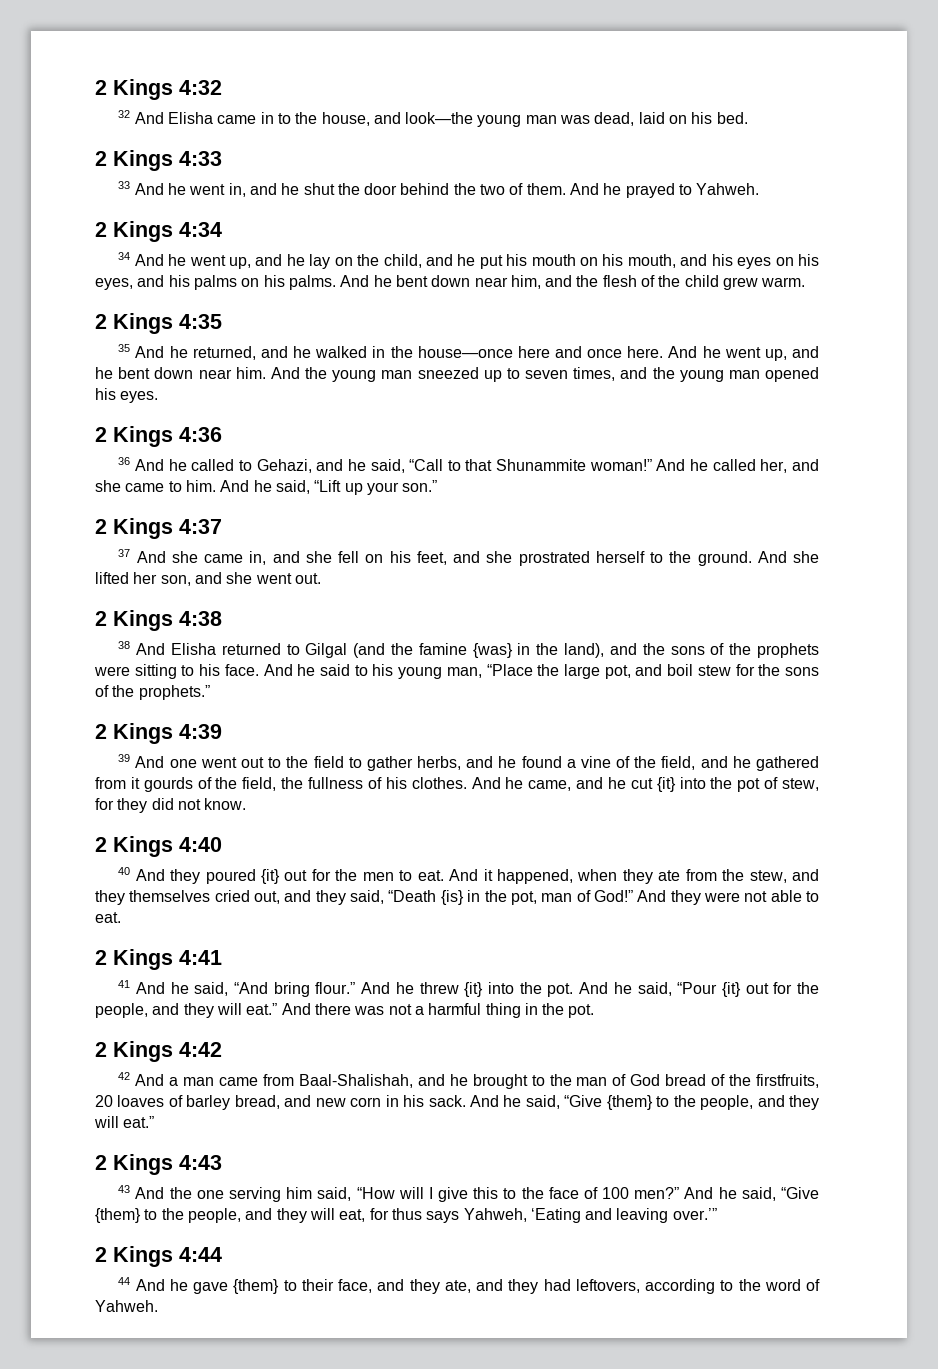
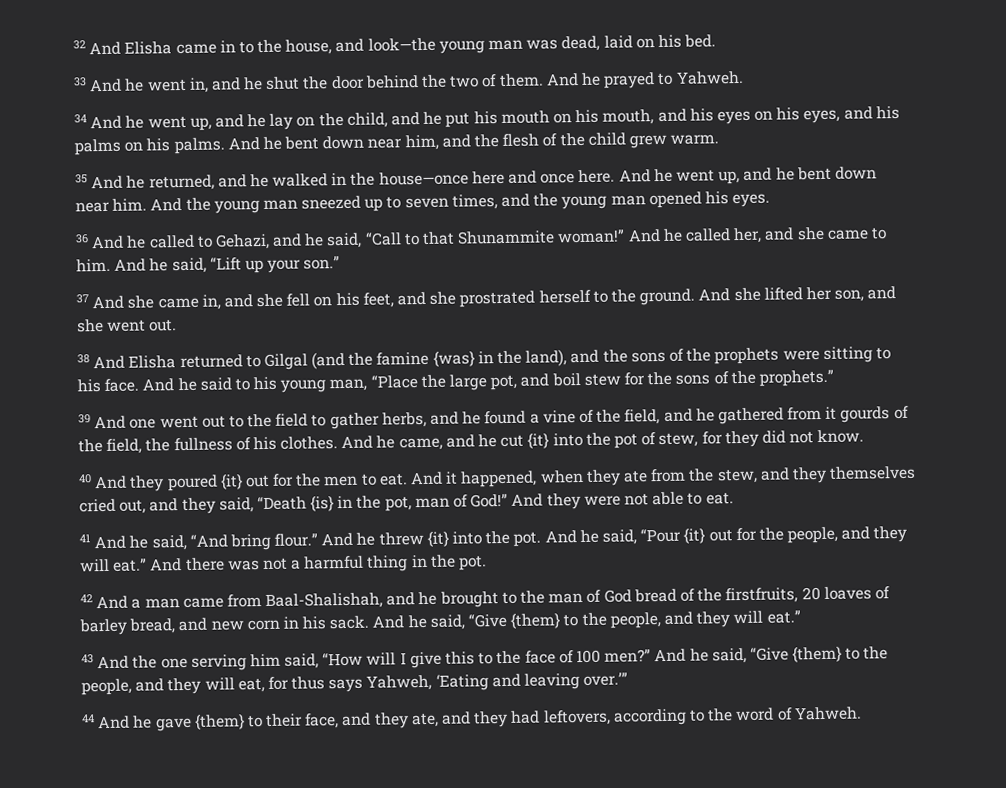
- 2 Kings 4:32
- 2 Kings 4:33
- 2 Kings 4:34
- 2 Kings 4:35
- 2 Kings 4:36
- 2 Kings 4:37
- 2 Kings 4:38
- 2 Kings 4:39
- 2 Kings 4:40
- 2 Kings 4:41
- 2 Kings 4:42
- 2 Kings 4:43
- 2 Kings 4:44

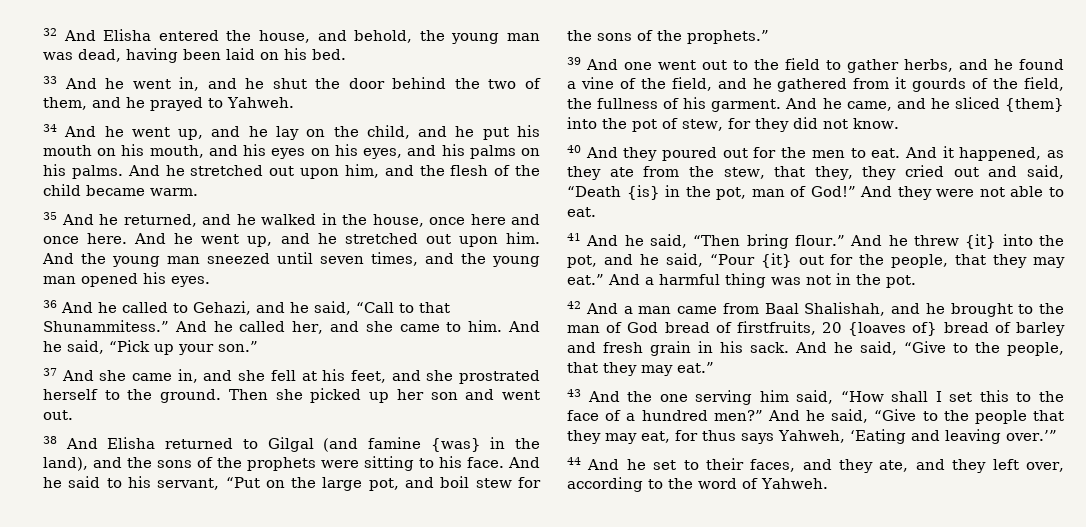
- 32 And Elisha came in to the house, and look—the young man was dead, laid on his bed.
+ 32 And Elisha entered the house, and behold, the young man was dead, having been laid on his bed.
- 33 And he went in, and he shut the door behind the two of them. And he prayed to Yahweh.
+ 33 And he went in, and he shut the door behind the two of them, and he prayed to Yahweh.
- And he bent down near him, and the flesh of the child grew warm.
+ And he stretched out upon him, and the flesh of the child became warm.
- 35 And he returned, and he walked in the house—once here and once here.
+ 35 And he returned, and he walked in the house, once here and once here.
- And he went up, and he bent down near him.
+ And he went up, and he stretched out upon him.
- And the young man sneezed up to seven times, and the young man opened his eyes.
+ And the young man sneezed until seven times, and the young man opened his eyes.
- 36 And he called to Gehazi, and he said, “Call to that Shunammite woman!”
+ 36 And he called to Gehazi, and he said, “Call to that Shunammitess.”
- And he said, “Lift up your son.”
+ And he said, “Pick up your son.”
- 37 And she came in, and she fell on his feet, and she prostrated herself to the ground.
+ 37 And she came in, and she fell at his feet, and she prostrated herself to the ground.
- And she lifted her son, and she went out.
+ Then she picked up her son and went out.
- 38 And Elisha returned to Gilgal (and the famine {was} in the land), and the sons of the prophets were sitting to his face.
+ 38 And Elisha returned to Gilgal (and famine {was} in the land), and the sons of the prophets were sitting to his face.
- And he said to his young man, “Place the large pot, and boil stew for the sons of the prophets.”
+ And he said to his servant, “Put on the large pot, and boil stew for the sons of the prophets.”
- 39 And one went out to the field to gather herbs, and he found a vine of the field, and he gathered from it gourds of the field, the fullness of his clothes.
+ 39 And one went out to the field to gather herbs, and he found a vine of the field, and he gathered from it gourds of the field, the fullness of his garment.
- And he came, and he cut {it} into the pot of stew, for they did not know.
+ And he came, and he sliced {them} into the pot of stew, for they did not know.
- 40 And they poured {it} out for the men to eat.
+ 40 And they poured out for the men to eat.
- And it happened, when they ate from the stew, and they themselves cried out, and they said, “Death {is} in the pot, man of God!”
+ And it happened, as they ate from the stew, that they, they cried out and said, “Death {is} in the pot, man of God!”
- 41 And he said, “And bring flour.”
+ 41 And he said, “Then bring flour.”
- And he threw {it} into the pot. And he said, “Pour {it} out for the people, and they will eat.” And there was not a harmful thing in the pot.
+ And he threw {it} into the pot, and he said, “Pour {it} out for the people, that they may eat.” And a harmful thing was not in the pot.
- 42 And a man came from Baal-Shalishah, and he brought to the man of God bread of the firstfruits, 20 loaves of barley bread, and new corn in his sack.
+ 42 And a man came from Baal Shalishah, and he brought to the man of God bread of firstfruits, 20 {loaves of} bread of barley and fresh grain in his sack.
- And he said, “Give {them} to the people, and they will eat.”
+ And he said, “Give to the people, that they may eat.”
- 43 And the one serving him said, “How will I give this to the face of 100 men?”
+ 43 And the one serving him said, “How shall I set this to the face of a hundred men?”
- And he said, “Give {them} to the people, and they will eat, for thus says Yahweh, ‘Eating and leaving over.’”
+ And he said, “Give to the people that they may eat, for thus says Yahweh, ‘Eating and leaving over.’”
- 44 And he gave {them} to their face, and they ate, and they had leftovers, according to the word of Yahweh.
+ 44 And he set to their faces, and they ate, and they left over, according to the word of Yahweh.

